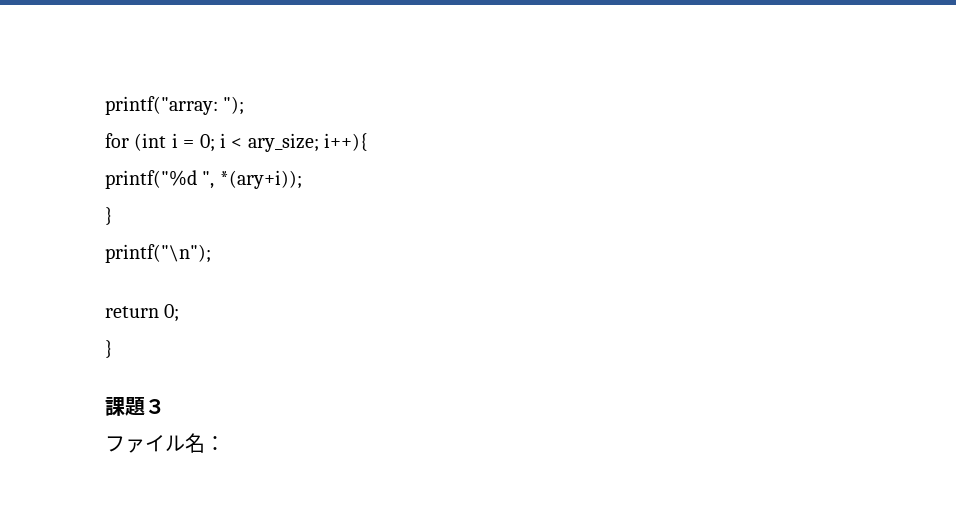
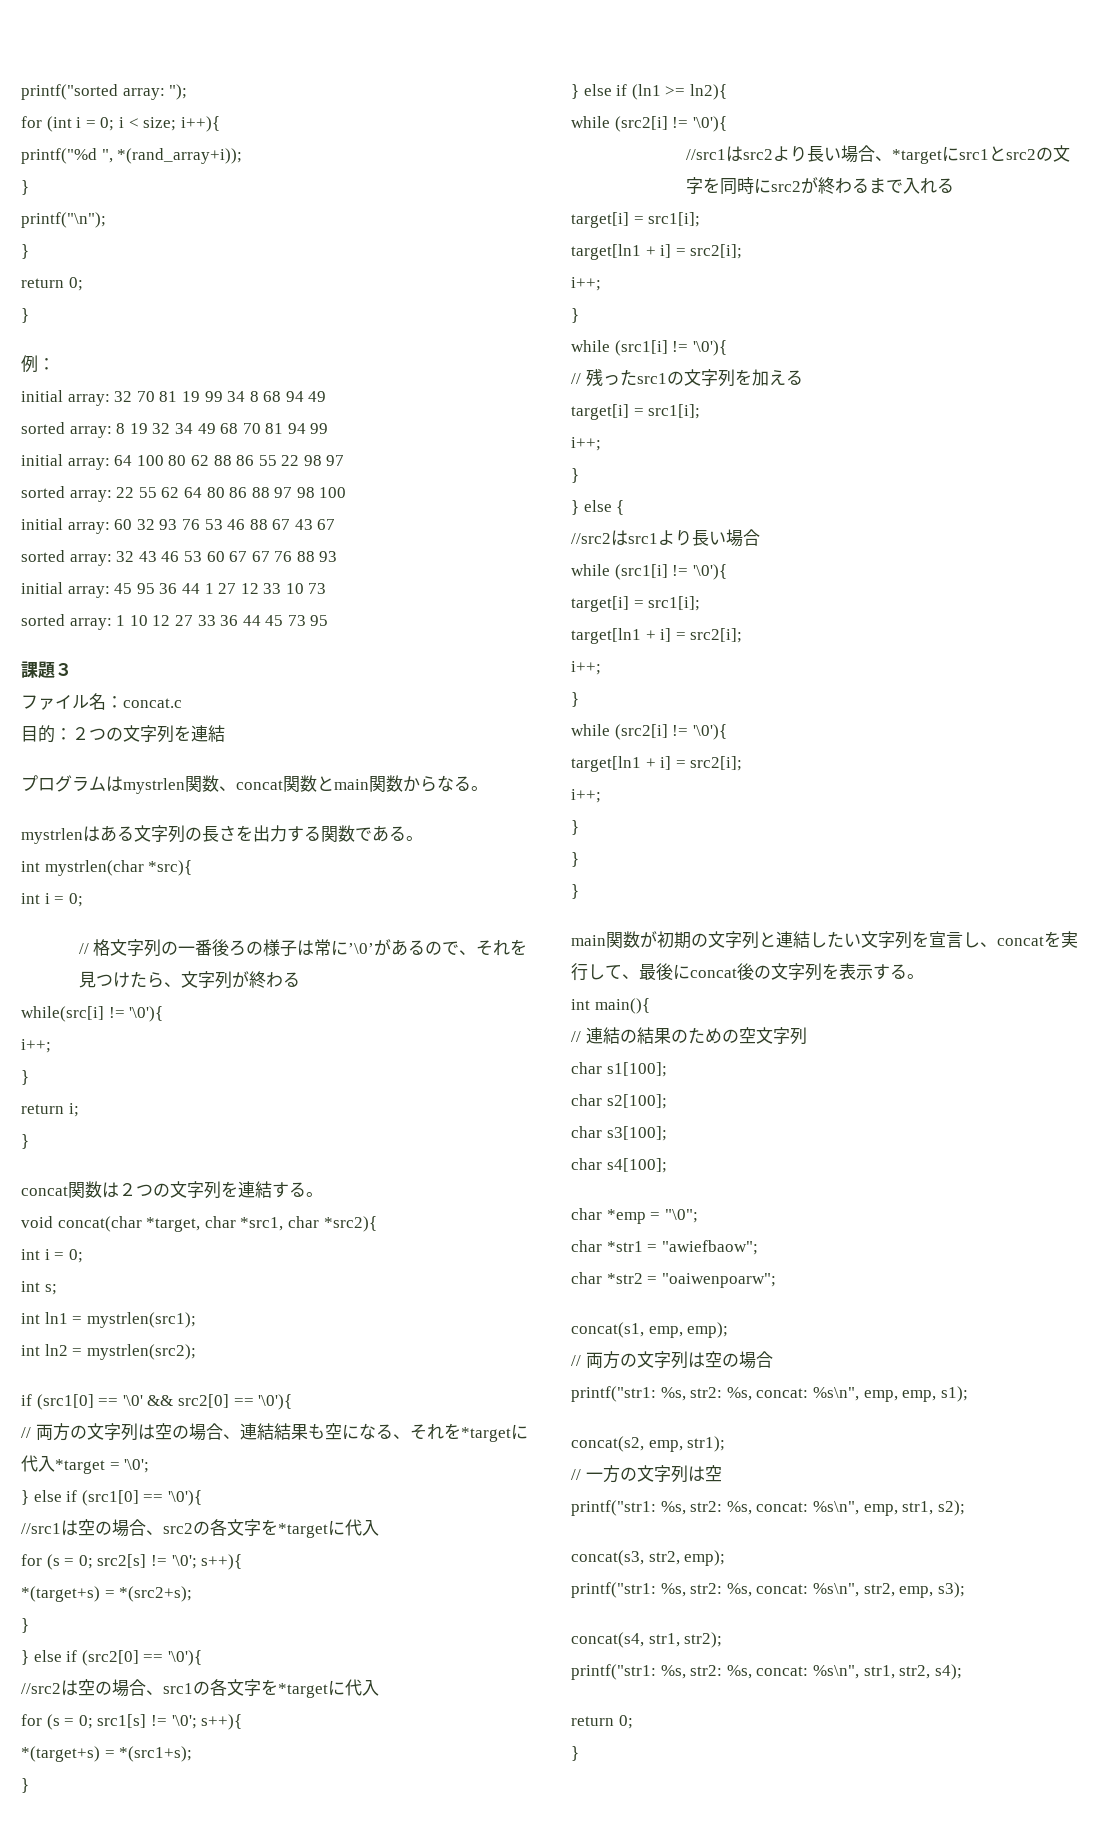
- printf("array: ");
+ printf("sorted array: ");
- for (int i = 0; i < ary_size; i++){
+ for (int i = 0; i < size; i++){
- printf("%d ", *(ary+i));
+ printf("%d ", *(rand_array+i));
  printf("\n");
+ }
  return 0;
  }
+ 例：
+ initial array: 32 70 81 19 99 34 8 68 94 49
+ sorted array: 8 19 32 34 49 68 70 81 94 99
+ initial array: 64 100 80 62 88 86 55 22 98 97
+ sorted array: 22 55 62 64 80 86 88 97 98 100
+ initial array: 60 32 93 76 53 46 88 67 43 67
+ sorted array: 32 43 46 53 60 67 67 76 88 93
+ initial array: 45 95 36 44 1 27 12 33 10 73
+ sorted array: 1 10 12 27 33 36 44 45 73 95
- ファイル名：
+ ファイル名：concat.c
+ 目的：２つの文字列を連結
+ プログラムはmystrlen関数、concat関数とmain関数からなる。
+ mystrlenはある文字列の長さを出力する関数である。
+ int mystrlen(char *src){
+ int i = 0;
+ // 格文字列の一番後ろの様子は常に’\0’があるので、それを見つけたら、文字列が終わる
+ while(src[i] != '\0'){
+ i++;
+ }
+ return i;
+ }
+ concat関数は２つの文字列を連結する。
+ void concat(char *target, char *src1, char *src2){
+ int i = 0;
+ int s;
+ int ln1 = mystrlen(src1);
+ int ln2 = mystrlen(src2);
+ if (src1[0] == '\0' && src2[0] == '\0'){
+ // 両方の文字列は空の場合、連結結果も空になる、それを*targetに代入*target = '\0';
+ } else if (src1[0] == '\0'){
+ //src1は空の場合、src2の各文字を*targetに代入
+ for (s = 0; src2[s] != '\0'; s++){
+ *(target+s) = *(src2+s);
+ }
+ } else if (src2[0] == '\0'){
+ //src2は空の場合、src1の各文字を*targetに代入
+ for (s = 0; src1[s] != '\0'; s++){
+ *(target+s) = *(src1+s);
+ }
+ } else if (ln1 >= ln2){
+ while (src2[i] != '\0'){
+ //src1はsrc2より長い場合、*targetにsrc1とsrc2の文字を同時にsrc2が終わるまで入れる
+ target[i] = src1[i];
+ target[ln1 + i] = src2[i];
+ i++;
+ }
+ while (src1[i] != '\0'){
+ // 残ったsrc1の文字列を加える
+ target[i] = src1[i];
+ i++;
+ }
+ } else {
+ //src2はsrc1より長い場合
+ while (src1[i] != '\0'){
+ target[i] = src1[i];
+ target[ln1 + i] = src2[i];
+ i++;
+ }
+ while (src2[i] != '\0'){
+ target[ln1 + i] = src2[i];
+ i++;
+ }
+ }
+ }
+ main関数が初期の文字列と連結したい文字列を宣言し、concatを実行して、最後にconcat後の文字列を表示する。
+ int main(){
+ // 連結の結果のための空文字列
+ char s1[100];
+ char s2[100];
+ char s3[100];
+ char s4[100];
+ char *emp = "\0";
+ char *str1 = "awiefbaow";
+ char *str2 = "oaiwenpoarw";
+ concat(s1, emp, emp);
+ // 両方の文字列は空の場合
+ printf("str1: %s, str2: %s, concat: %s\n", emp, emp, s1);
+ concat(s2, emp, str1);
+ // 一方の文字列は空
+ printf("str1: %s, str2: %s, concat: %s\n", emp, str1, s2);
+ concat(s3, str2, emp);
+ printf("str1: %s, str2: %s, concat: %s\n", str2, emp, s3);
+ concat(s4, str1, str2);
+ printf("str1: %s, str2: %s, concat: %s\n", str1, str2, s4);
+ return 0;
+ }

